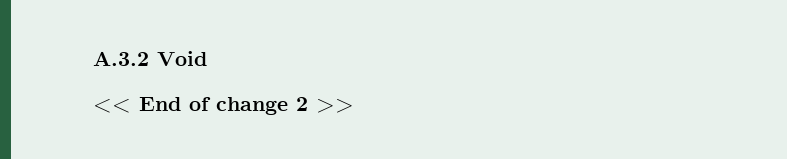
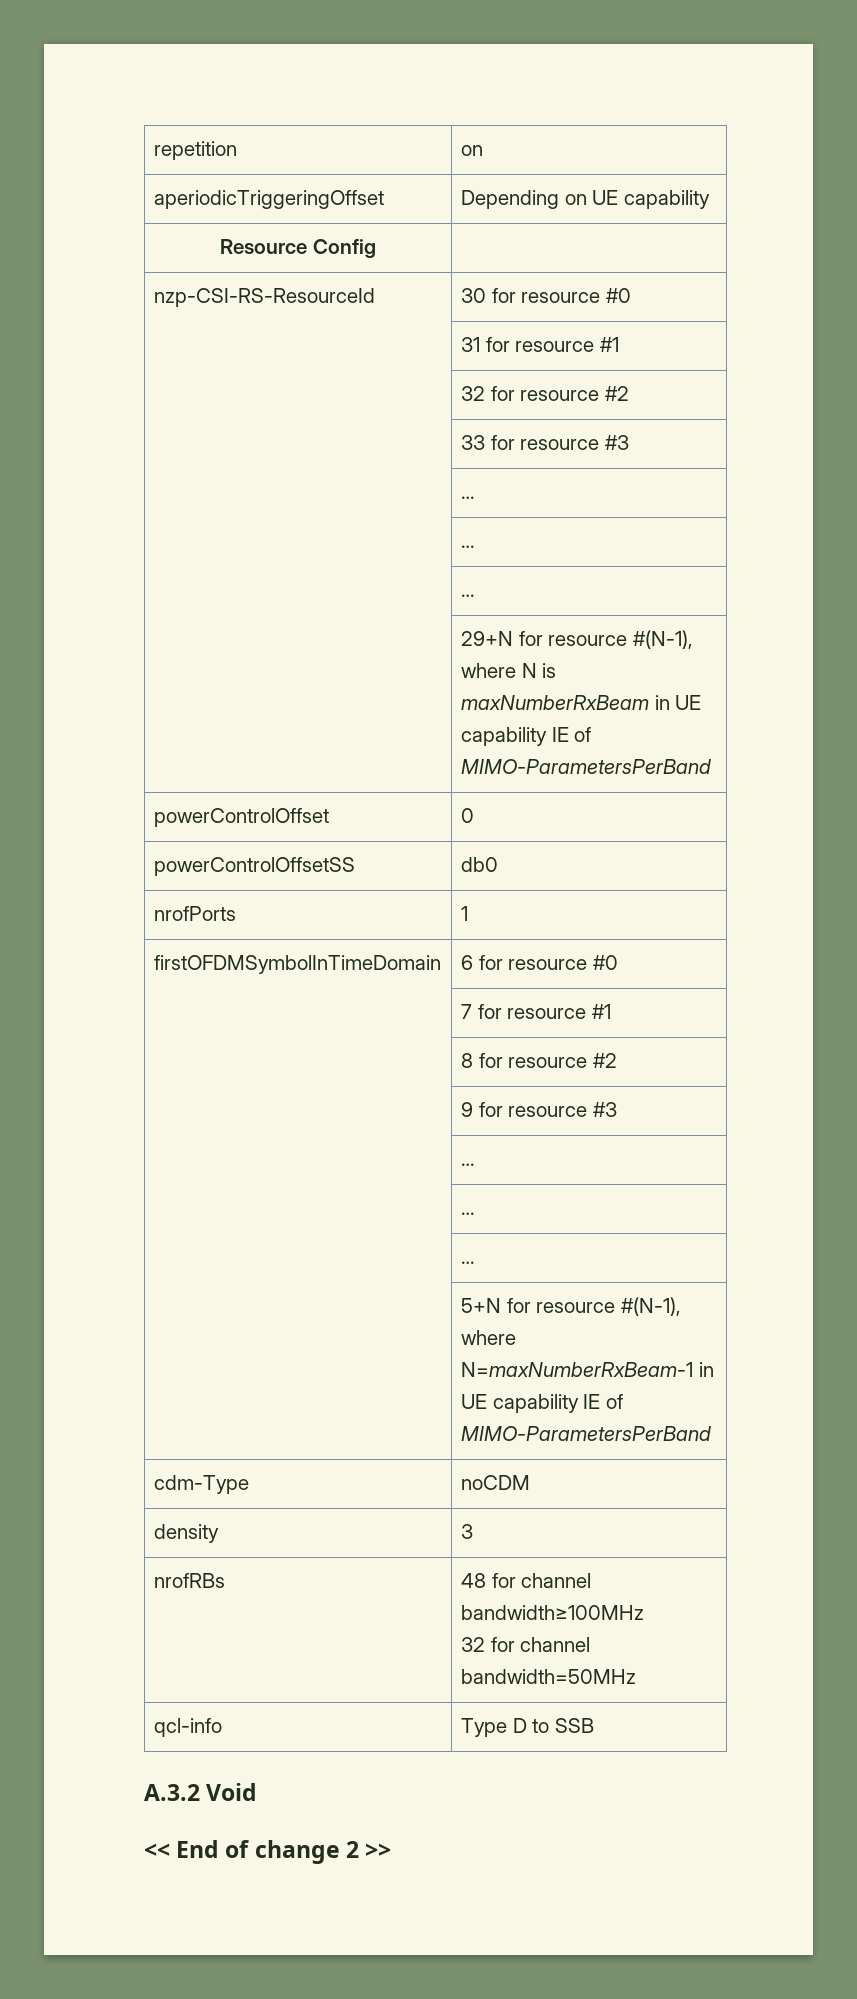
+ repetition | on
+ aperiodicTriggeringOffset | Depending on UE capability
+ Resource Config |
+ nzp-CSI-RS-ResourceId | 30 for resource #0
+ | 31 for resource #1
+ | 32 for resource #2
+ | 33 for resource #3
+ | …
+ | …
+ | …
+ | 29+N for resource #(N-1), where N is maxNumberRxBeam in UE capability IE of MIMO-ParametersPerBand
+ powerControlOffset | 0
+ powerControlOffsetSS | db0
+ nrofPorts | 1
+ firstOFDMSymbolInTimeDomain | 6 for resource #0
+ | 7 for resource #1
+ | 8 for resource #2
+ | 9 for resource #3
+ | …
+ | …
+ | …
+ | 5+N for resource #(N-1), where N=maxNumberRxBeam-1 in UE capability IE of MIMO-ParametersPerBand
+ cdm-Type | noCDM
+ density | 3
+ nrofRBs | 48 for channel bandwidth≥100MHz
+ 32 for channel bandwidth=50MHz
+ qcl-info | Type D to SSB

